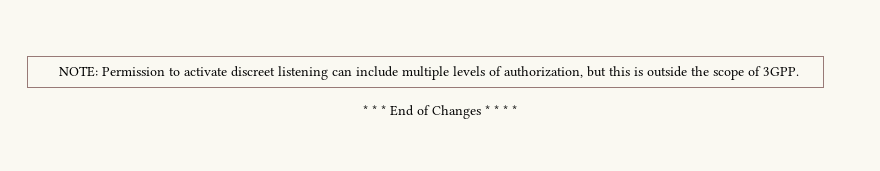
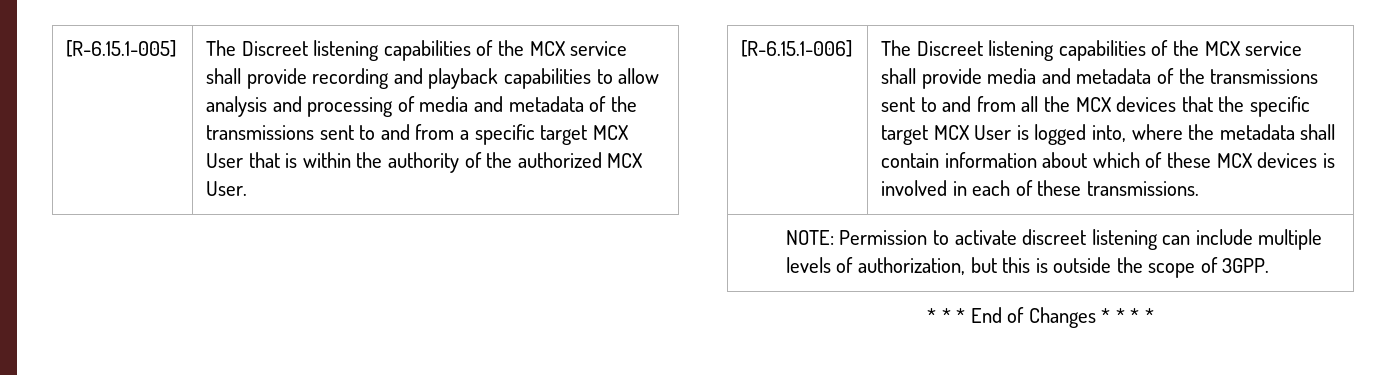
+ [R-6.15.1-005] | The Discreet listening capabilities of the MCX service shall provide recording and playback capabilities to allow analysis and processing of media and metadata of the transmissions sent to and from a specific target MCX User that is within the authority of the authorized MCX User.
+ [R-6.15.1-006] | The Discreet listening capabilities of the MCX service shall provide media and metadata of the transmissions sent to and from all the MCX devices that the specific target MCX User is logged into, where the metadata shall contain information about which of these MCX devices is involved in each of these transmissions.

